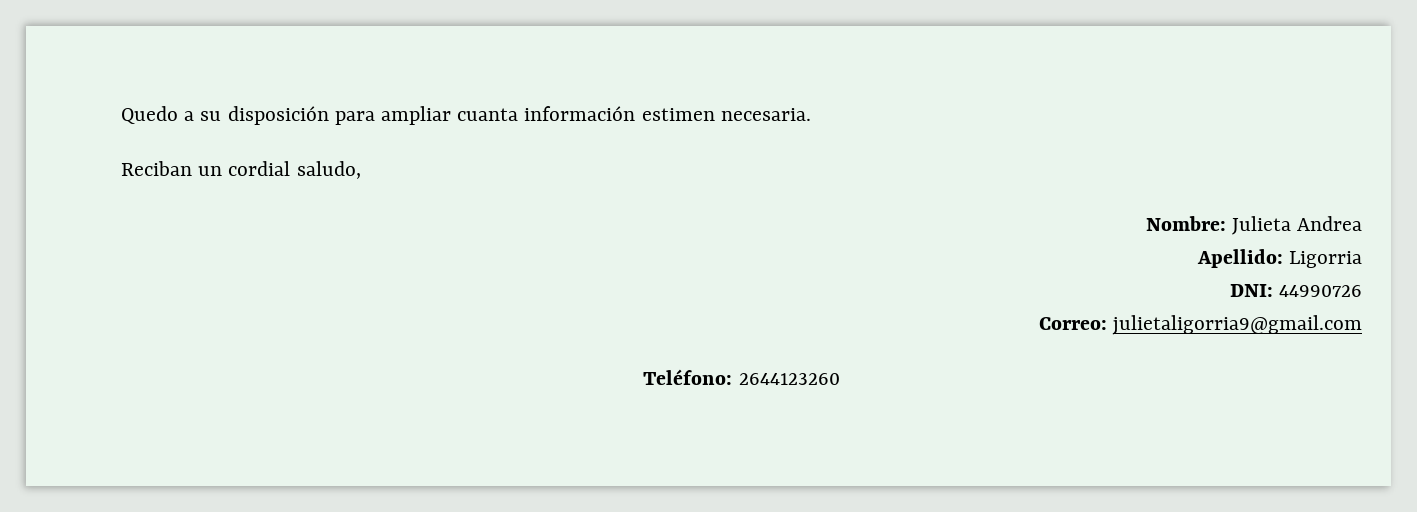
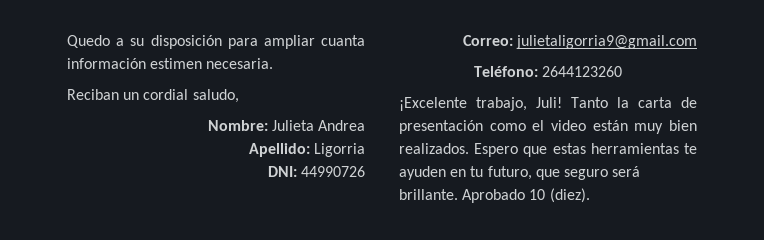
+ ¡Excelente trabajo, Juli! Tanto la carta de presentación como el video están muy bien realizados. Espero que estas herramientas te ayuden en tu futuro, que seguro será brillante. Aprobado 10 (diez).

